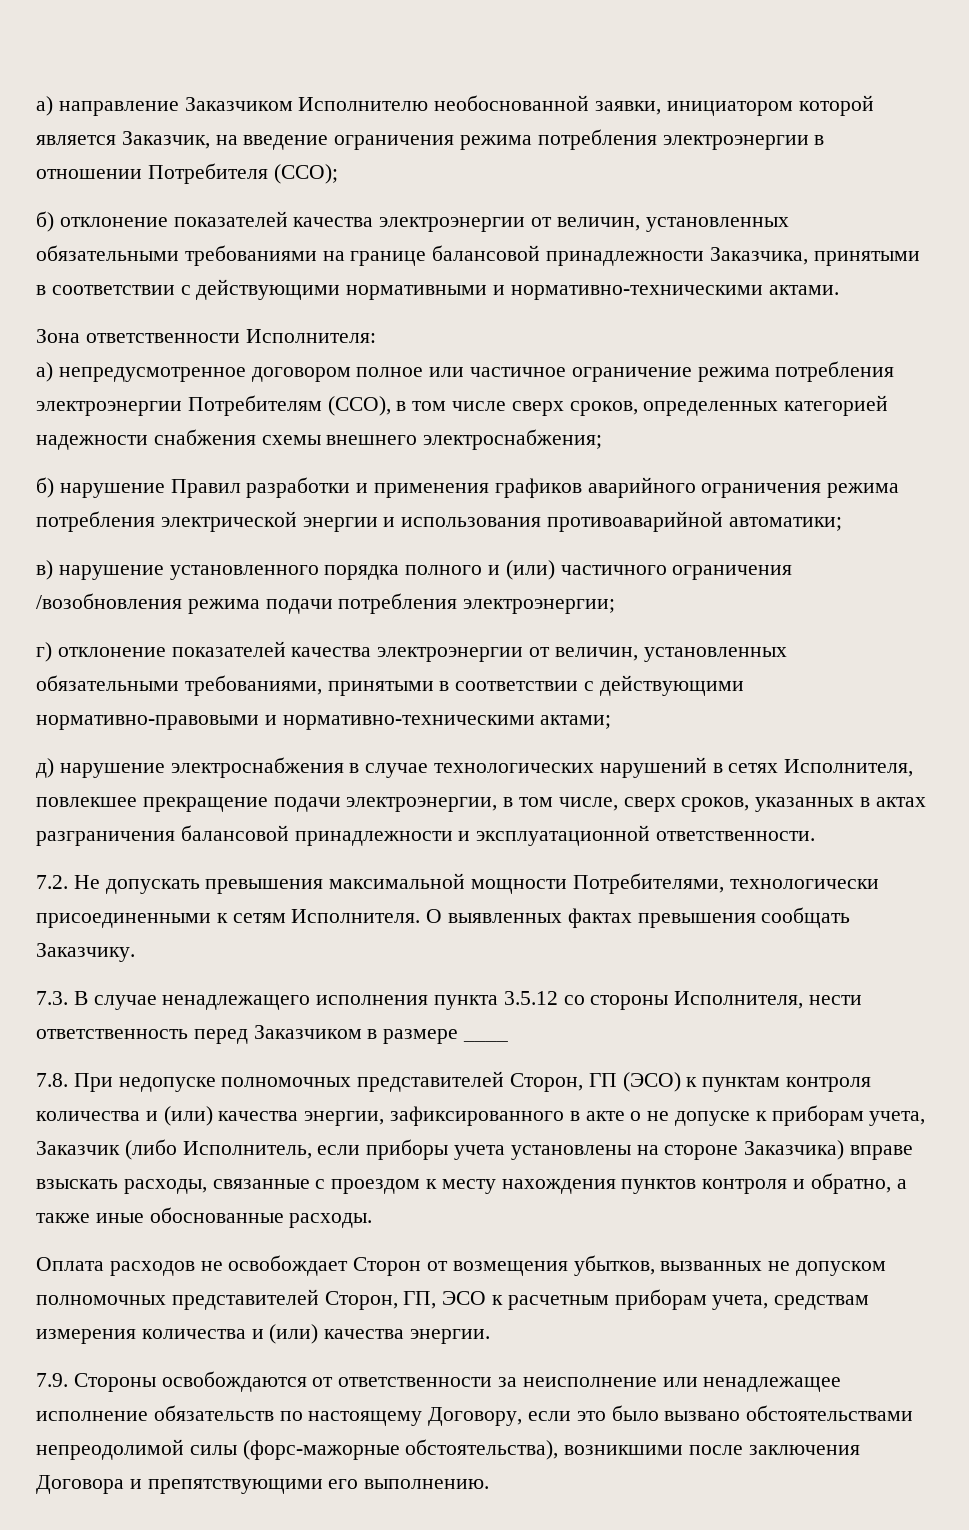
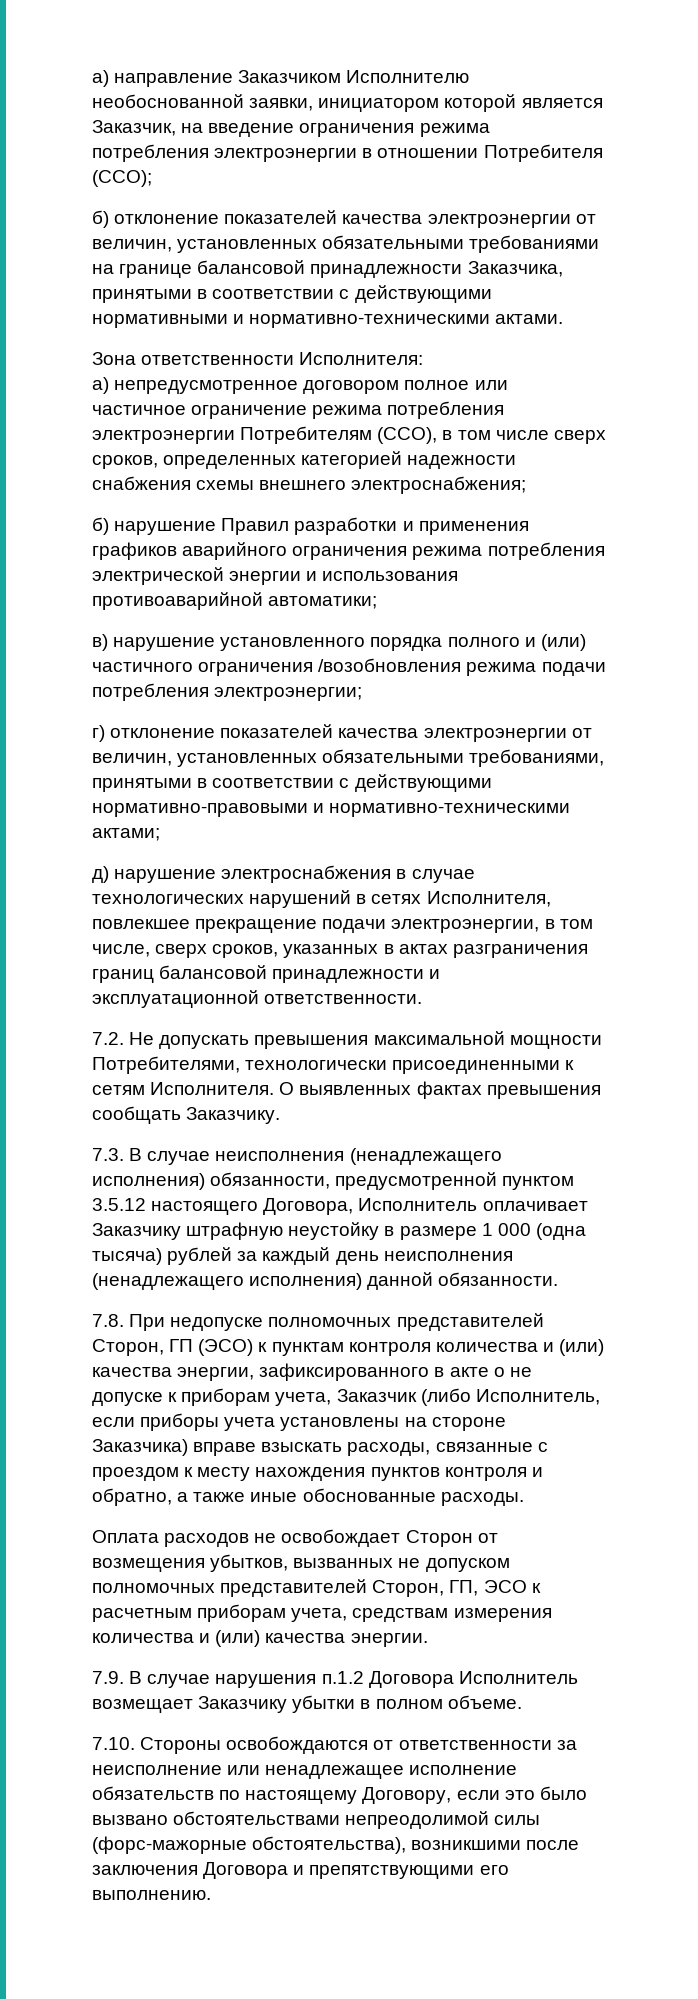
- д) нарушение электроснабжения в случае технологических нарушений в сетях Исполнителя, повлекшее прекращение подачи электроэнергии, в том числе, сверх сроков, указанных в актах разграничения балансовой принадлежности и эксплуатационной ответственности.
+ д) нарушение электроснабжения в случае технологических нарушений в сетях Исполнителя, повлекшее прекращение подачи электроэнергии, в том числе, сверх сроков, указанных в актах разграничения границ балансовой принадлежности и эксплуатационной ответственности.
- 7.3. В случае ненадлежащего исполнения пункта 3.5.12 со стороны Исполнителя, нести ответственность перед Заказчиком в размере ____
+ 7.3. В случае неисполнения (ненадлежащего исполнения) обязанности, предусмотренной пунктом 3.5.12 настоящего Договора, Исполнитель оплачивает Заказчику штрафную неустойку в размере 1 000 (одна тысяча) рублей за каждый день неисполнения (ненадлежащего исполнения) данной обязанности.
- 7.9. Стороны освобождаются от ответственности за неисполнение или ненадлежащее исполнение обязательств по настоящему Договору, если это было вызвано обстоятельствами непреодолимой силы (форс-мажорные обстоятельства), возникшими после заключения Договора и препятствующими его выполнению.
+ 7.9. В случае нарушения п.1.2 Договора Исполнитель возмещает Заказчику убытки в полном объеме.
+ 7.10. Стороны освобождаются от ответственности за неисполнение или ненадлежащее исполнение обязательств по настоящему Договору, если это было вызвано обстоятельствами непреодолимой силы (форс-мажорные обстоятельства), возникшими после заключения Договора и препятствующими его выполнению.

